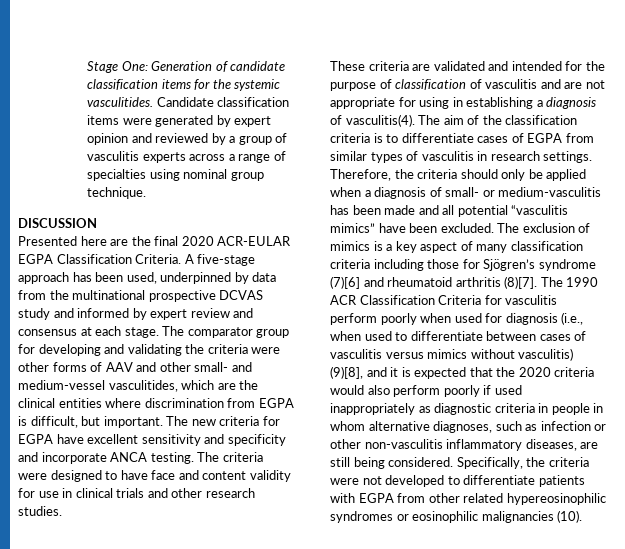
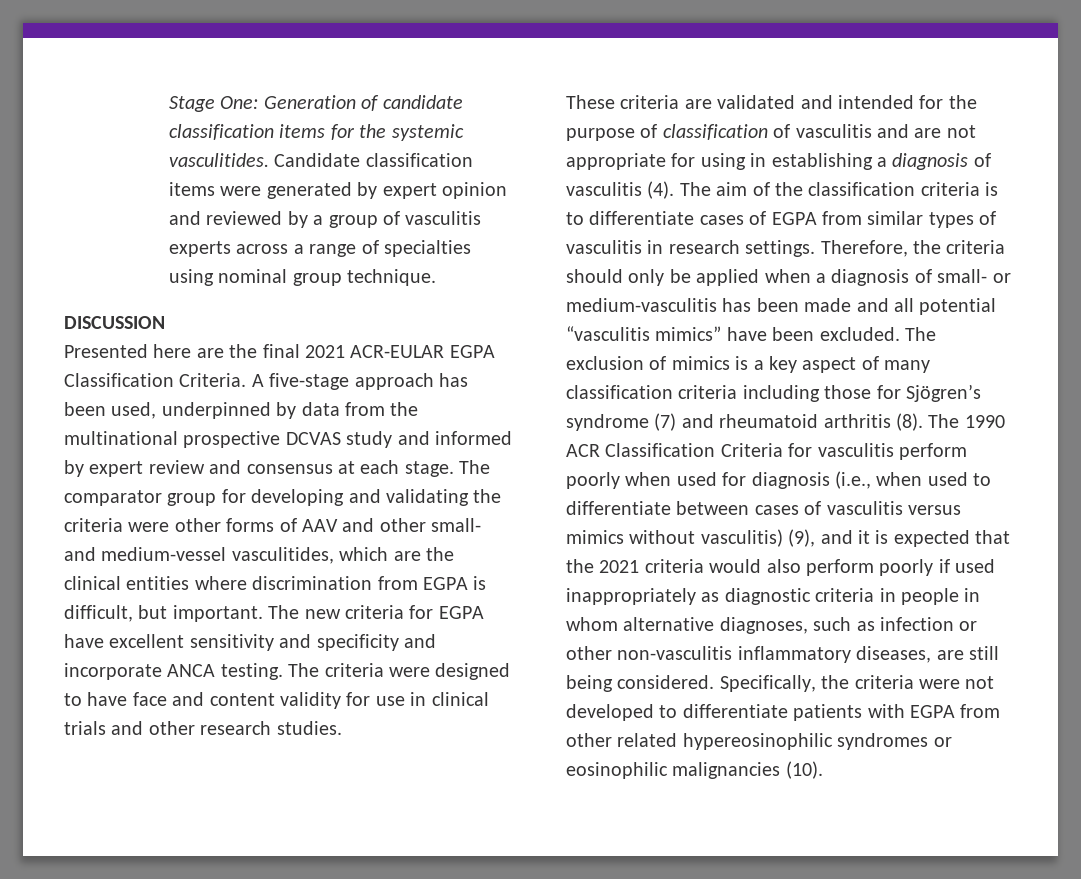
- Presented here are the final 2020 ACR-EULAR EGPA Classification Criteria.
+ Presented here are the final 2021 ACR-EULAR EGPA Classification Criteria.
- These criteria are validated and intended for the purpose of classification of vasculitis and are not appropriate for using in establishing a diagnosis of vasculitis(4).
+ These criteria are validated and intended for the purpose of classification of vasculitis and are not appropriate for using in establishing a diagnosis of vasculitis (4).
- The exclusion of mimics is a key aspect of many classification criteria including those for Sjögren’s syndrome (7)[6] and rheumatoid arthritis (8)[7].
+ The exclusion of mimics is a key aspect of many classification criteria including those for Sjögren’s syndrome (7) and rheumatoid arthritis (8).
- The 1990 ACR Classification Criteria for vasculitis perform poorly when used for diagnosis (i.e., when used to differentiate between cases of vasculitis versus mimics without vasculitis) (9)[8], and it is expected that the 2020 criteria would also perform poorly if used inappropriately as diagnostic criteria in people in whom alternative diagnoses, such as infection or other non-vasculitis inflammatory diseases, are still being considered.
+ The 1990 ACR Classification Criteria for vasculitis perform poorly when used for diagnosis (i.e., when used to differentiate between cases of vasculitis versus mimics without vasculitis) (9), and it is expected that the 2021 criteria would also perform poorly if used inappropriately as diagnostic criteria in people in whom alternative diagnoses, such as infection or other non-vasculitis inflammatory diseases, are still being considered.

